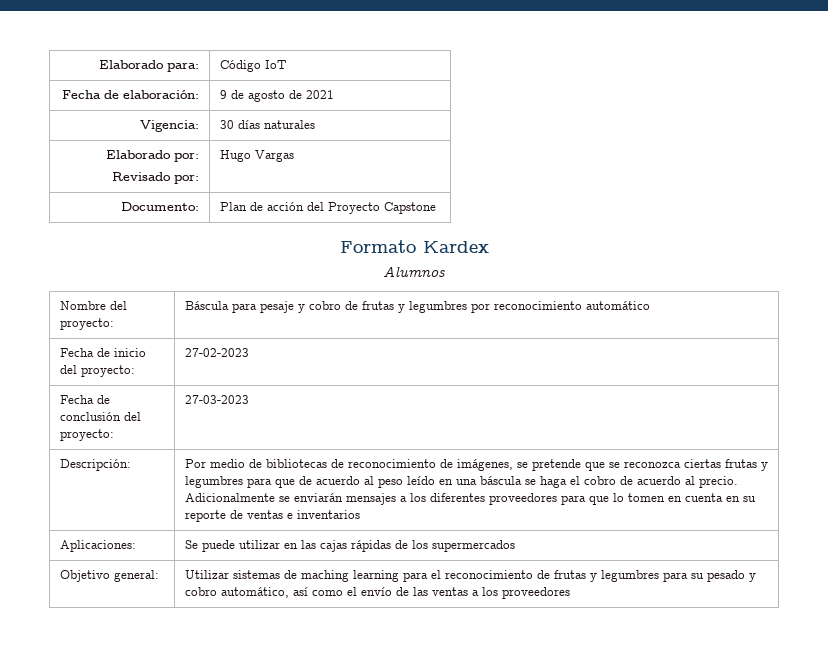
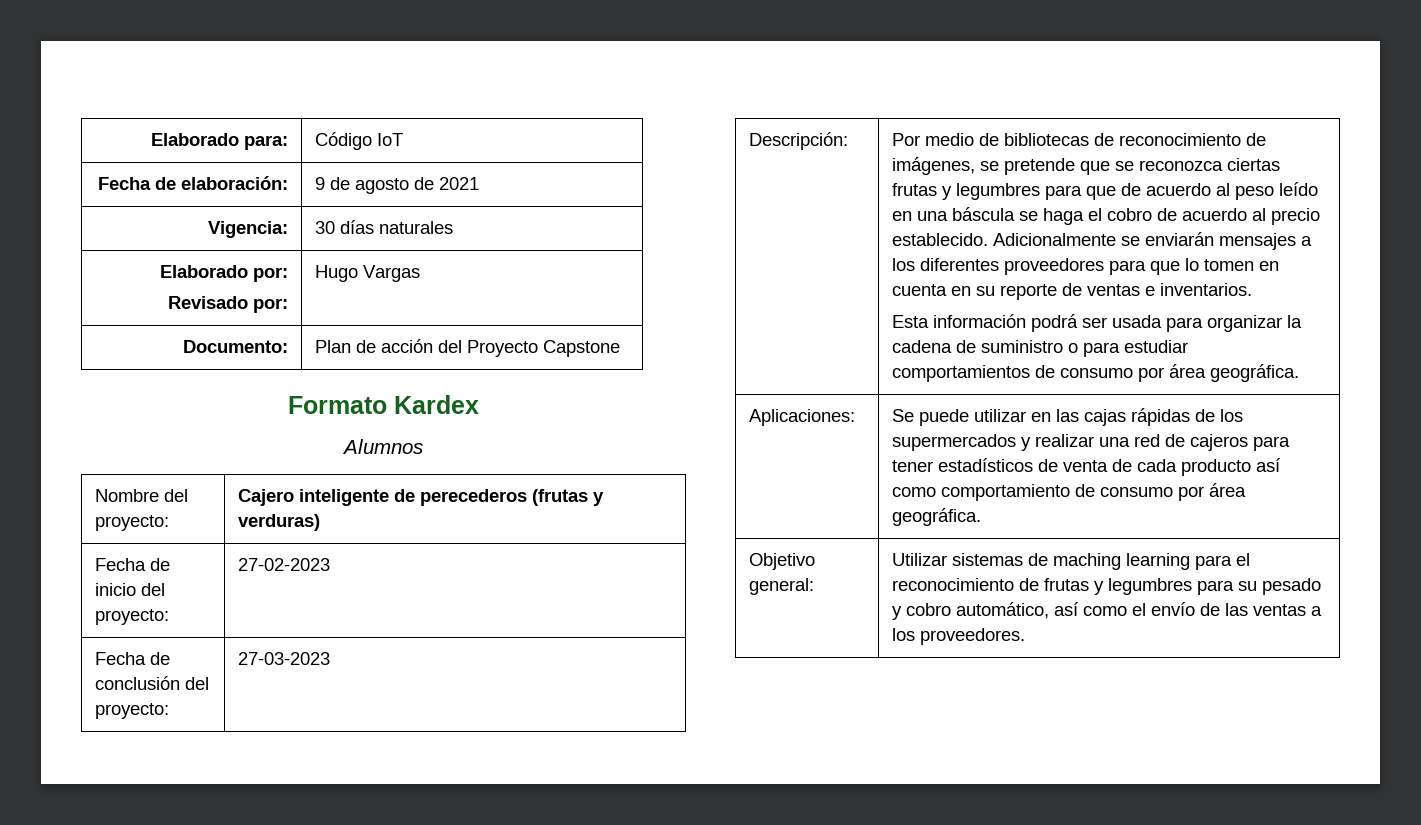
- Nombre del proyecto: | Báscula para pesaje y cobro de frutas y legumbres por reconocimiento automático
+ Nombre del proyecto: | Cajero inteligente de perecederos (frutas y verduras)
- Por medio de bibliotecas de reconocimiento de imágenes, se pretende que se reconozca ciertas frutas y legumbres para que de acuerdo al peso leído en una báscula se haga el cobro de acuerdo al precio.
+ Por medio de bibliotecas de reconocimiento de imágenes, se pretende que se reconozca ciertas frutas y legumbres para que de acuerdo al peso leído en una báscula se haga el cobro de acuerdo al precio establecido.
- Adicionalmente se enviarán mensajes a los diferentes proveedores para que lo tomen en cuenta en su reporte de ventas e inventarios
+ Adicionalmente se enviarán mensajes a los diferentes proveedores para que lo tomen en cuenta en su reporte de ventas e inventarios.
+ Esta información podrá ser usada para organizar la cadena de suministro o para estudiar comportamientos de consumo por área geográfica.
- Aplicaciones: | Se puede utilizar en las cajas rápidas de los supermercados
+ Aplicaciones: | Se puede utilizar en las cajas rápidas de los supermercados y realizar una red de cajeros para tener estadísticos de venta de cada producto así como comportamiento de consumo por área geográfica.
- Objetivo general: | Utilizar sistemas de maching learning para el reconocimiento de frutas y legumbres para su pesado y cobro automático, así como el envío de las ventas a los proveedores
+ Objetivo general: | Utilizar sistemas de maching learning para el reconocimiento de frutas y legumbres para su pesado y cobro automático, así como el envío de las ventas a los proveedores.

